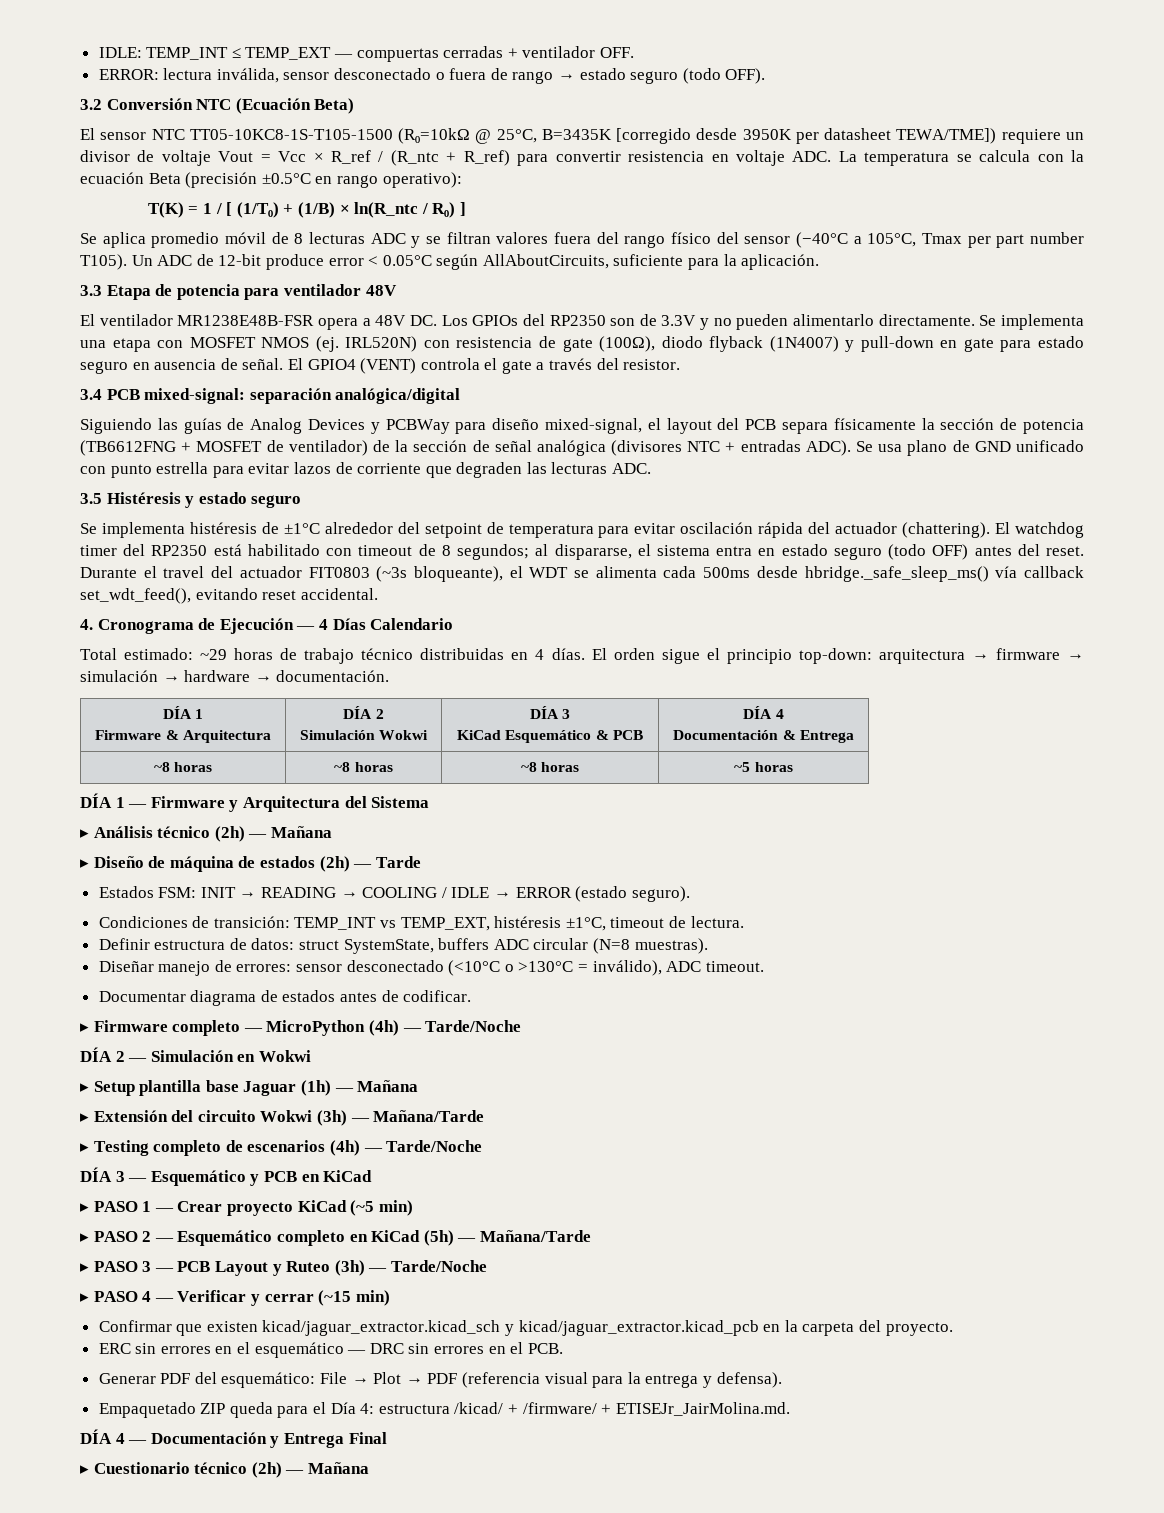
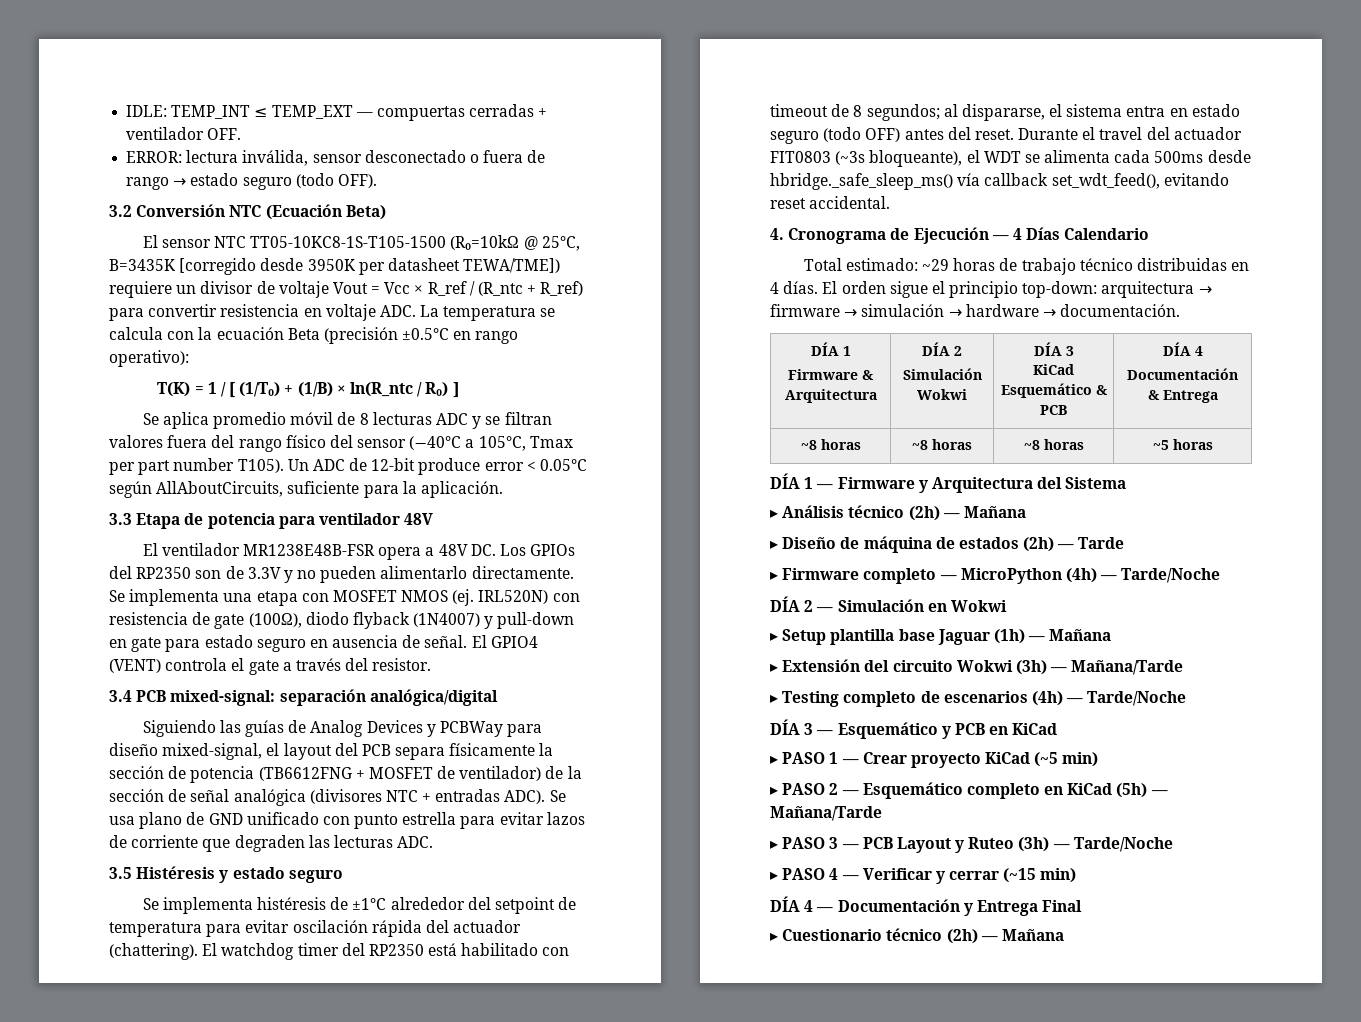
- Estados FSM: INIT → READING → COOLING / IDLE → ERROR (estado seguro).
- Condiciones de transición: TEMP_INT vs TEMP_EXT, histéresis ±1°C, timeout de lectura.
- Definir estructura de datos: struct SystemState, buffers ADC circular (N=8 muestras).
- Diseñar manejo de errores: sensor desconectado (<10°C o >130°C = inválido), ADC timeout.
- Documentar diagrama de estados antes de codificar.
- Confirmar que existen kicad/jaguar_extractor.kicad_sch y kicad/jaguar_extractor.kicad_pcb en la carpeta del proyecto.
- ERC sin errores en el esquemático — DRC sin errores en el PCB.
- Generar PDF del esquemático: File → Plot → PDF (referencia visual para la entrega y defensa).
- Empaquetado ZIP queda para el Día 4: estructura /kicad/ + /firmware/ + ETISEJr_JairMolina.md.

